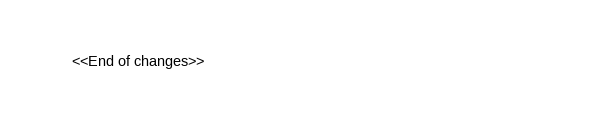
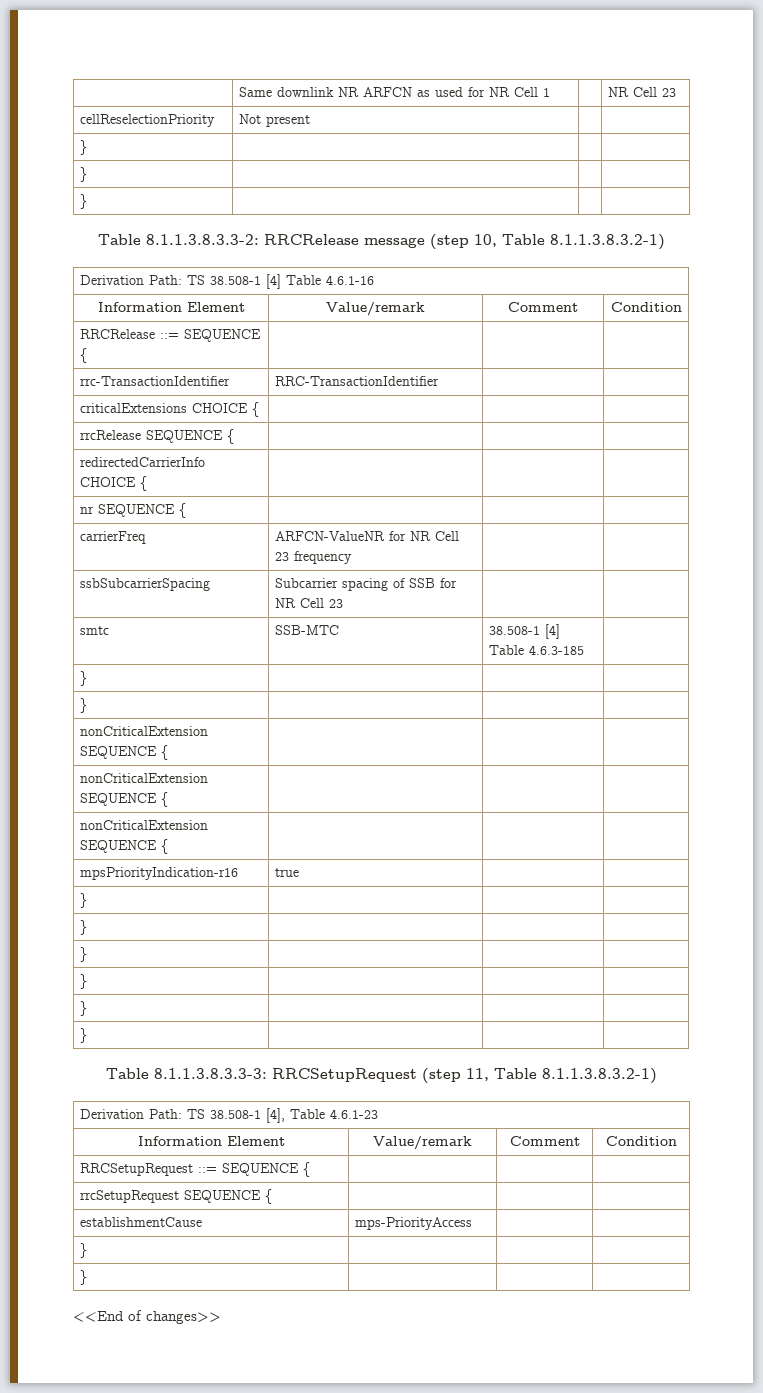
+ | Same downlink NR ARFCN as used for NR Cell 1 | | NR Cell 23
+ cellReselectionPriority | Not present | |
+ } | | |
+ } | | |
+ } | | |
+ Table 8.1.1.3.8.3.3-2: RRCRelease message (step 10, Table 8.1.1.3.8.3.2-1)
+ Derivation Path: TS 38.508-1 [4] Table 4.6.1-16
+ Information Element | Value/remark | Comment | Condition
+ RRCRelease ::= SEQUENCE { | | |
+ rrc-TransactionIdentifier | RRC-TransactionIdentifier | |
+ criticalExtensions CHOICE { | | |
+ rrcRelease SEQUENCE { | | |
+ redirectedCarrierInfo CHOICE { | | |
+ nr SEQUENCE { | | |
+ carrierFreq | ARFCN-ValueNR for NR Cell 23 frequency | |
+ ssbSubcarrierSpacing | Subcarrier spacing of SSB for NR Cell 23 | |
+ smtc | SSB-MTC | 38.508-1 [4] Table 4.6.3-185 |
+ } | | |
+ } | | |
+ nonCriticalExtension SEQUENCE { | | |
+ nonCriticalExtension SEQUENCE { | | |
+ nonCriticalExtension SEQUENCE { | | |
+ mpsPriorityIndication-r16 | true | |
+ } | | |
+ } | | |
+ } | | |
+ } | | |
+ } | | |
+ } | | |
+ Table 8.1.1.3.8.3.3-3: RRCSetupRequest (step 11, Table 8.1.1.3.8.3.2-1)
+ Derivation Path: TS 38.508-1 [4], Table 4.6.1-23
+ Information Element | Value/remark | Comment | Condition
+ RRCSetupRequest ::= SEQUENCE { | | |
+ rrcSetupRequest SEQUENCE { | | |
+ establishmentCause | mps-PriorityAccess | |
+ } | | |
+ } | | |

